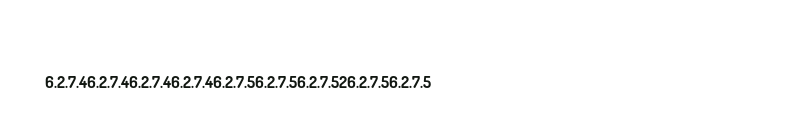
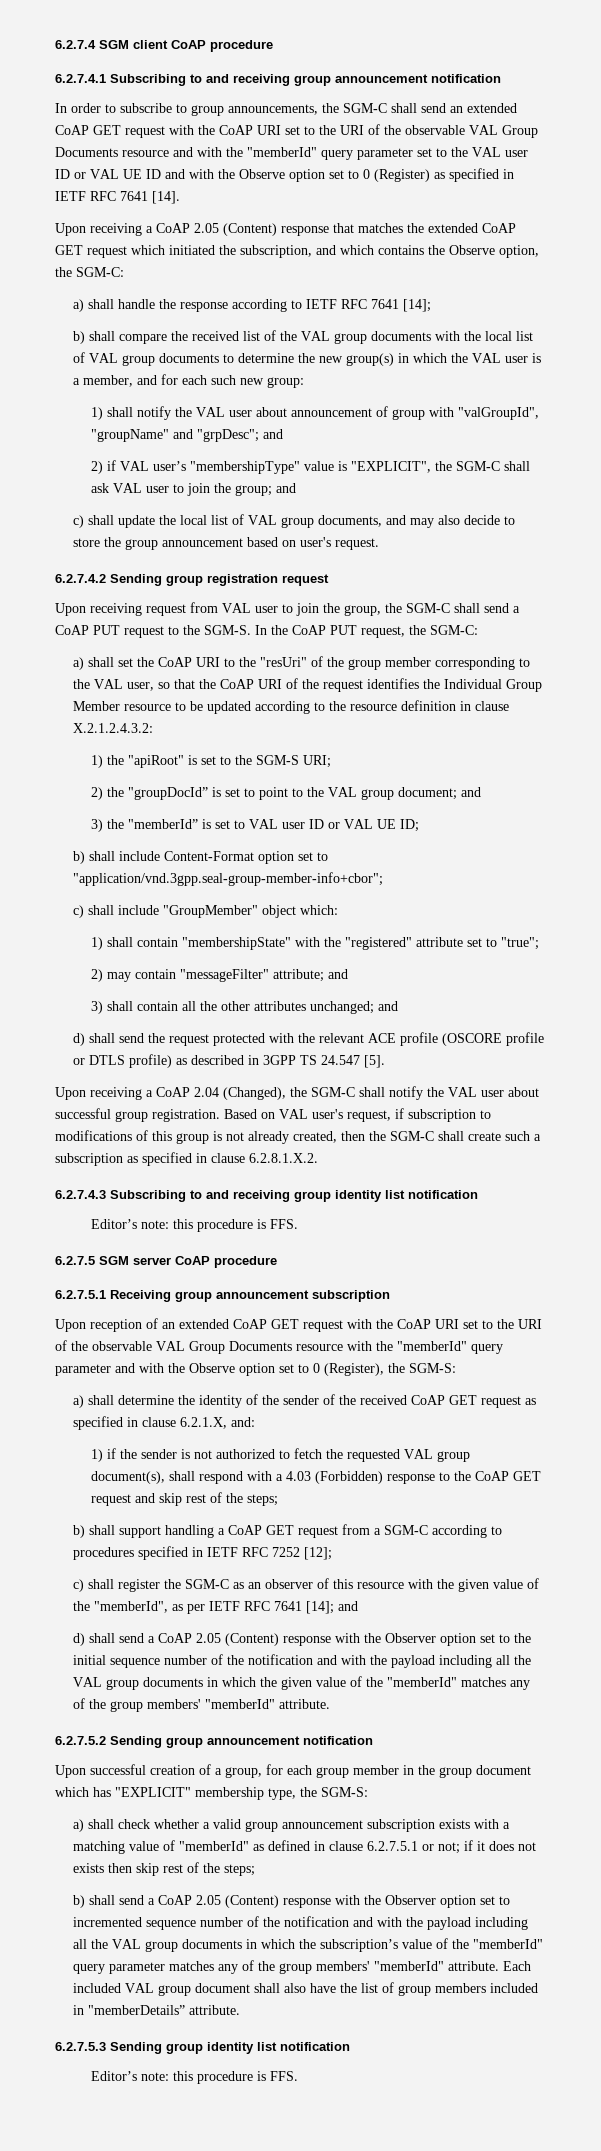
- 6.2.7.46.2.7.46.2.7.46.2.7.46.2.7.56.2.7.56.2.7.526.2.7.56.2.7.5
+ 6.2.7.4 SGM client CoAP procedure
+ 6.2.7.4.1 Subscribing to and receiving group announcement notification
+ In order to subscribe to group announcements, the SGM-C shall send an extended CoAP GET request with the CoAP URI set to the URI of the observable VAL Group Documents resource and with the "memberId" query parameter set to the VAL user ID or VAL UE ID and with the Observe option set to 0 (Register) as specified in IETF RFC 7641 [14].
+ Upon receiving a CoAP 2.05 (Content) response that matches the extended CoAP GET request which initiated the subscription, and which contains the Observe option, the SGM-C:
+ a) shall handle the response according to IETF RFC 7641 [14];
+ b) shall compare the received list of the VAL group documents with the local list of VAL group documents to determine the new group(s) in which the VAL user is a member, and for each such new group:
+ 1) shall notify the VAL user about announcement of group with "valGroupId", "groupName" and "grpDesc"; and
+ 2) if VAL user’s "membershipType" value is "EXPLICIT", the SGM-C shall ask VAL user to join the group; and
+ c) shall update the local list of VAL group documents, and may also decide to store the group announcement based on user's request.
+ 6.2.7.4.2 Sending group registration request
+ Upon receiving request from VAL user to join the group, the SGM-C shall send a CoAP PUT request to the SGM-S. In the CoAP PUT request, the SGM-C:
+ a) shall set the CoAP URI to the "resUri" of the group member corresponding to the VAL user, so that the CoAP URI of the request identifies the Individual Group Member resource to be updated according to the resource definition in clause X.2.1.2.4.3.2:
+ 1) the "apiRoot" is set to the SGM-S URI;
+ 2) the "groupDocId” is set to point to the VAL group document; and
+ 3) the "memberId” is set to VAL user ID or VAL UE ID;
+ b) shall include Content-Format option set to "application/vnd.3gpp.seal-group-member-info+cbor";
+ c) shall include "GroupMember" object which:
+ 1) shall contain "membershipState" with the "registered" attribute set to "true";
+ 2) may contain "messageFilter" attribute; and
+ 3) shall contain all the other attributes unchanged; and
+ d) shall send the request protected with the relevant ACE profile (OSCORE profile or DTLS profile) as described in 3GPP TS 24.547 [5].
+ Upon receiving a CoAP 2.04 (Changed), the SGM-C shall notify the VAL user about successful group registration. Based on VAL user's request, if subscription to modifications of this group is not already created, then the SGM-C shall create such a subscription as specified in clause 6.2.8.1.X.2.
+ 6.2.7.4.3 Subscribing to and receiving group identity list notification
+ Editor’s note: this procedure is FFS.
+ 6.2.7.5 SGM server CoAP procedure
+ 6.2.7.5.1 Receiving group announcement subscription
+ Upon reception of an extended CoAP GET request with the CoAP URI set to the URI of the observable VAL Group Documents resource with the "memberId" query parameter and with the Observe option set to 0 (Register), the SGM-S:
+ a) shall determine the identity of the sender of the received CoAP GET request as specified in clause 6.2.1.X, and:
+ 1) if the sender is not authorized to fetch the requested VAL group document(s), shall respond with a 4.03 (Forbidden) response to the CoAP GET request and skip rest of the steps;
+ b) shall support handling a CoAP GET request from a SGM-C according to procedures specified in IETF RFC 7252 [12];
+ c) shall register the SGM-C as an observer of this resource with the given value of the "memberId", as per IETF RFC 7641 [14]; and
+ d) shall send a CoAP 2.05 (Content) response with the Observer option set to the initial sequence number of the notification and with the payload including all the VAL group documents in which the given value of the "memberId" matches any of the group members' "memberId" attribute.
+ 6.2.7.5.2 Sending group announcement notification
+ Upon successful creation of a group, for each group member in the group document which has "EXPLICIT" membership type, the SGM-S:
+ a) shall check whether a valid group announcement subscription exists with a matching value of "memberId" as defined in clause 6.2.7.5.1 or not; if it does not exists then skip rest of the steps;
+ b) shall send a CoAP 2.05 (Content) response with the Observer option set to incremented sequence number of the notification and with the payload including all the VAL group documents in which the subscription’s value of the "memberId" query parameter matches any of the group members' "memberId" attribute. Each included VAL group document shall also have the list of group members included in "memberDetails” attribute.
+ 6.2.7.5.3 Sending group identity list notification
+ Editor’s note: this procedure is FFS.

